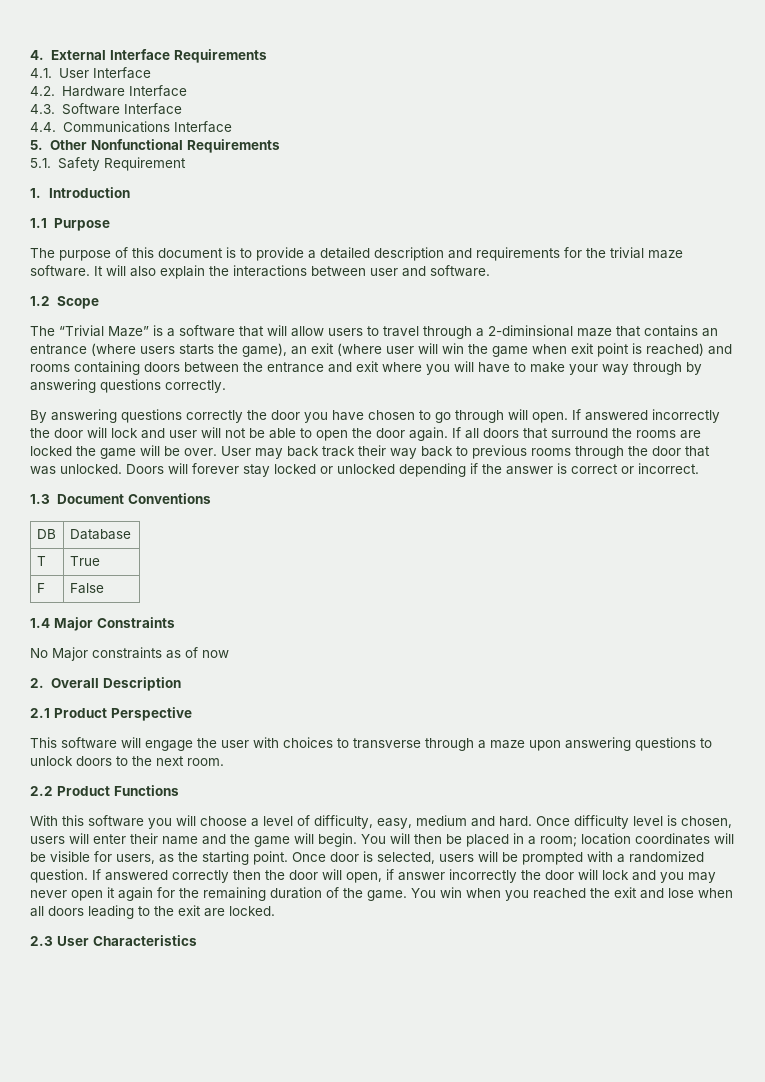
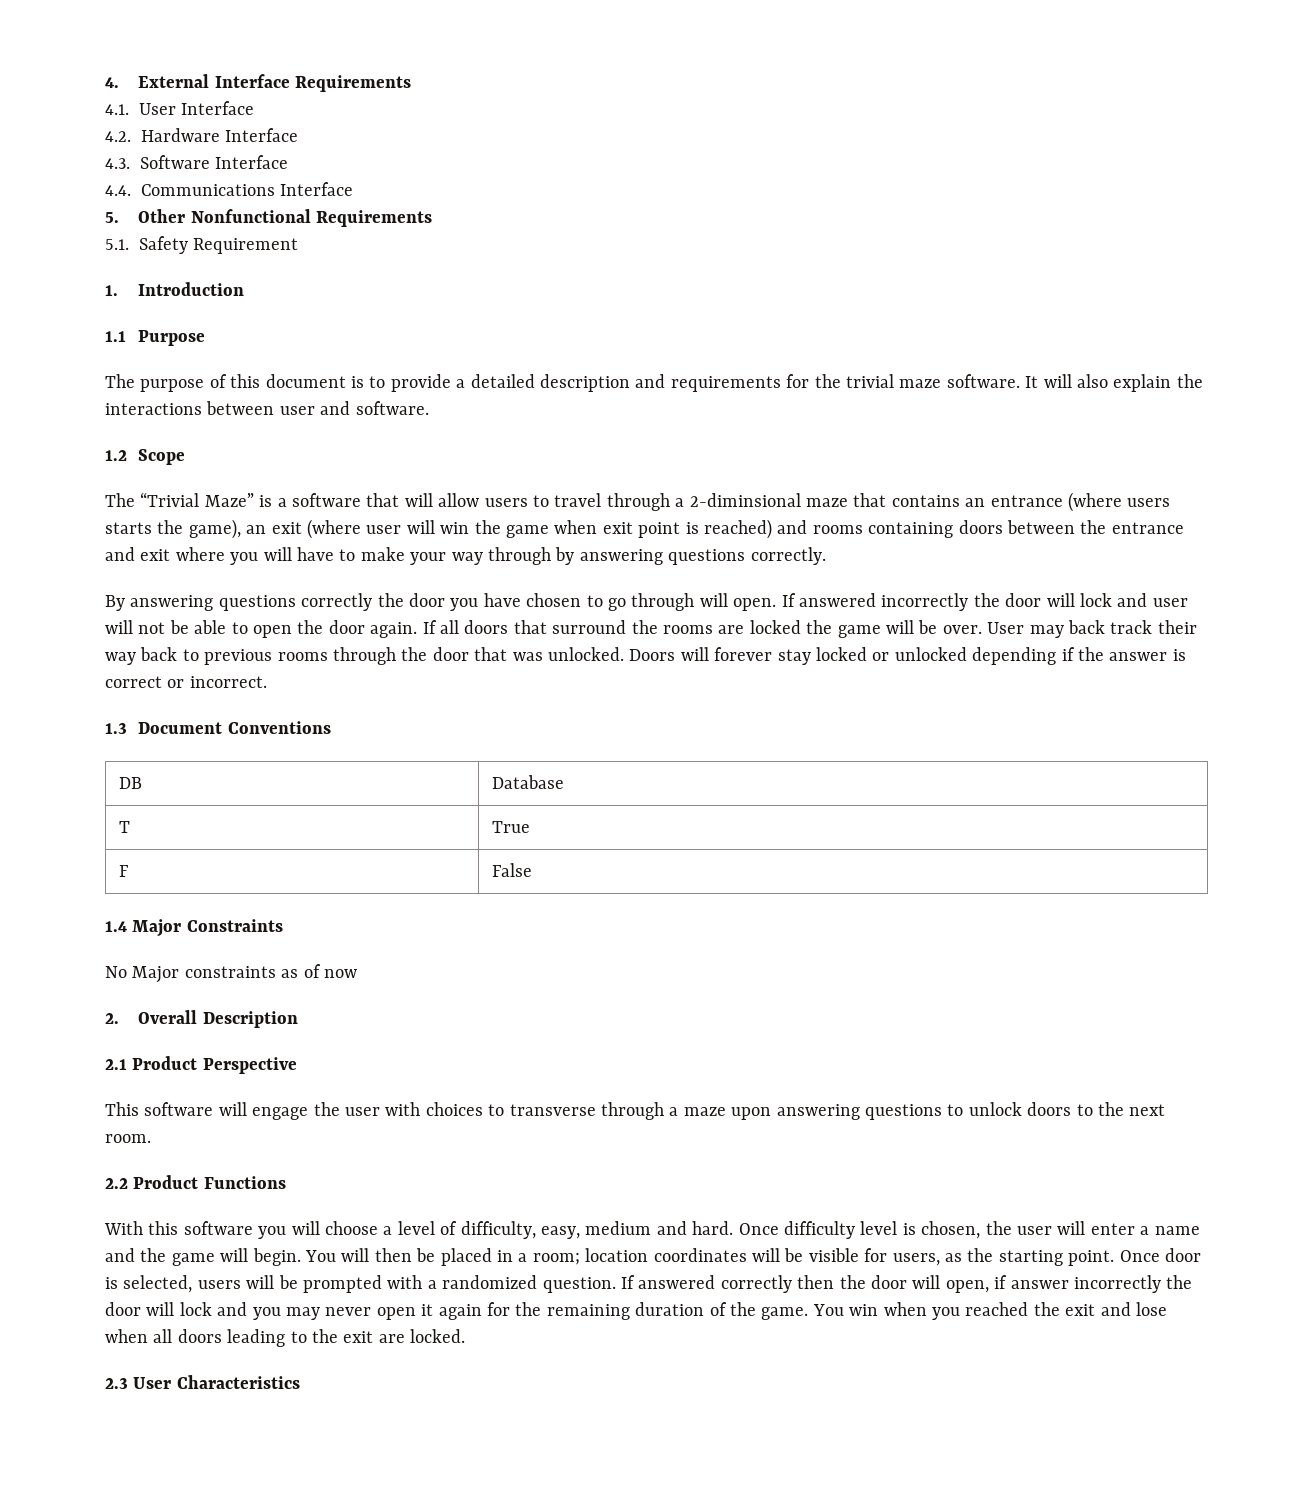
- Once difficulty level is chosen, users will enter their name and the game will begin.
+ Once difficulty level is chosen, the user will enter a name and the game will begin.

